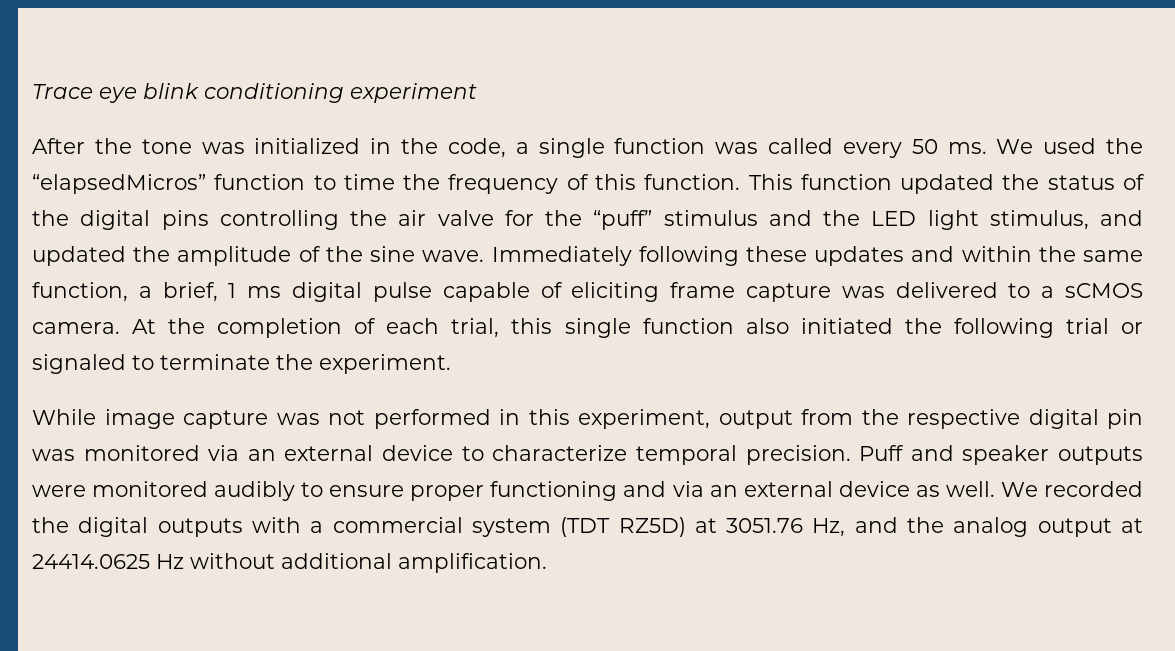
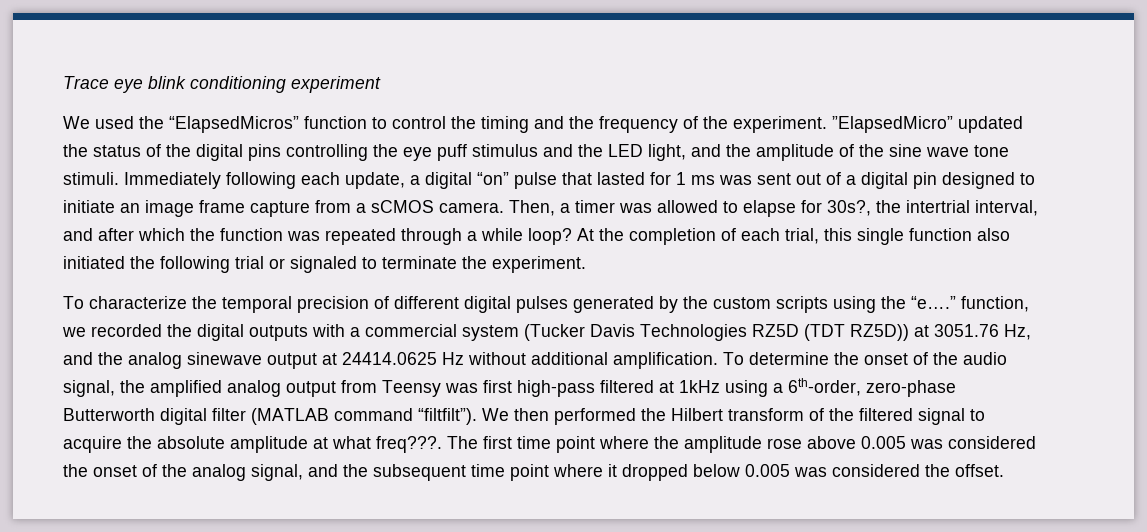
- After the tone was initialized in the code, a single function was called every 50 ms. We used the “elapsedMicros” function to time the frequency of this function. This function updated the status of the digital pins controlling the air valve for the “puff” stimulus and the LED light stimulus, and updated the amplitude of the sine wave. Immediately following these updates and within the same function, a brief, 1 ms digital pulse capable of eliciting frame capture was delivered to a sCMOS camera.
+ We used the “ElapsedMicros” function to control the timing and the frequency of the experiment. ”ElapsedMicro” updated the status of the digital pins controlling the eye puff stimulus and the LED light, and the amplitude of the sine wave tone stimuli. Immediately following each update, a digital “on” pulse that lasted for 1 ms was sent out of a digital pin designed to initiate an image frame capture from a sCMOS camera. Then, a timer was allowed to elapse for 30s?, the intertrial interval, and after which the function was repeated through a while loop?
- While image capture was not performed in this experiment, output from the respective digital pin was monitored via an external device to characterize temporal precision. Puff and speaker outputs were monitored audibly to ensure proper functioning and via an external device as well. We recorded the digital outputs with a commercial system (TDT RZ5D) at 3051.76 Hz, and the analog output at 24414.0625 Hz without additional amplification.
+ To characterize the temporal precision of different digital pulses generated by the custom scripts using the “e….” function, we recorded the digital outputs with a commercial system (Tucker Davis Technologies RZ5D (TDT RZ5D)) at 3051.76 Hz, and the analog sinewave output at 24414.0625 Hz without additional amplification.
+ To determine the onset of the audio signal, the amplified analog output from Teensy was first high-pass filtered at 1kHz using a 6th-order, zero-phase Butterworth digital filter (MATLAB command “filtfilt”). We then performed the Hilbert transform of the filtered signal to acquire the absolute amplitude at what freq???. The first time point where the amplitude rose above 0.005 was considered the onset of the analog signal, and the subsequent time point where it dropped below 0.005 was considered the offset.

